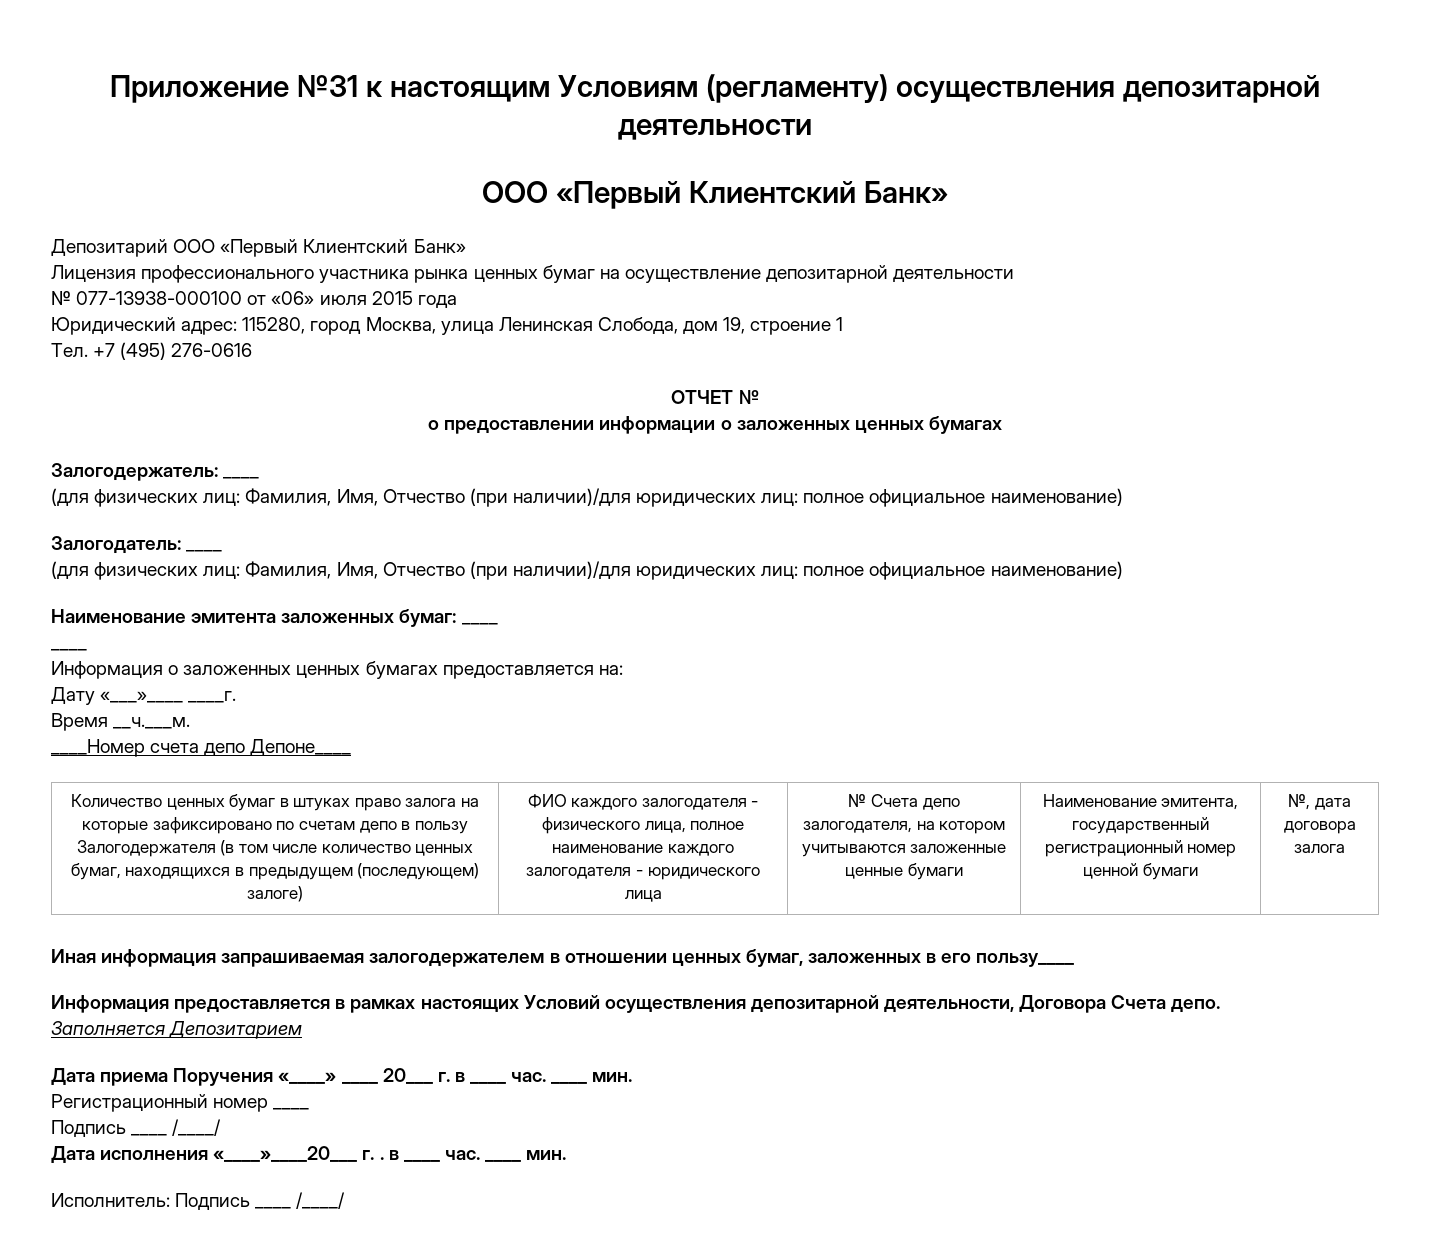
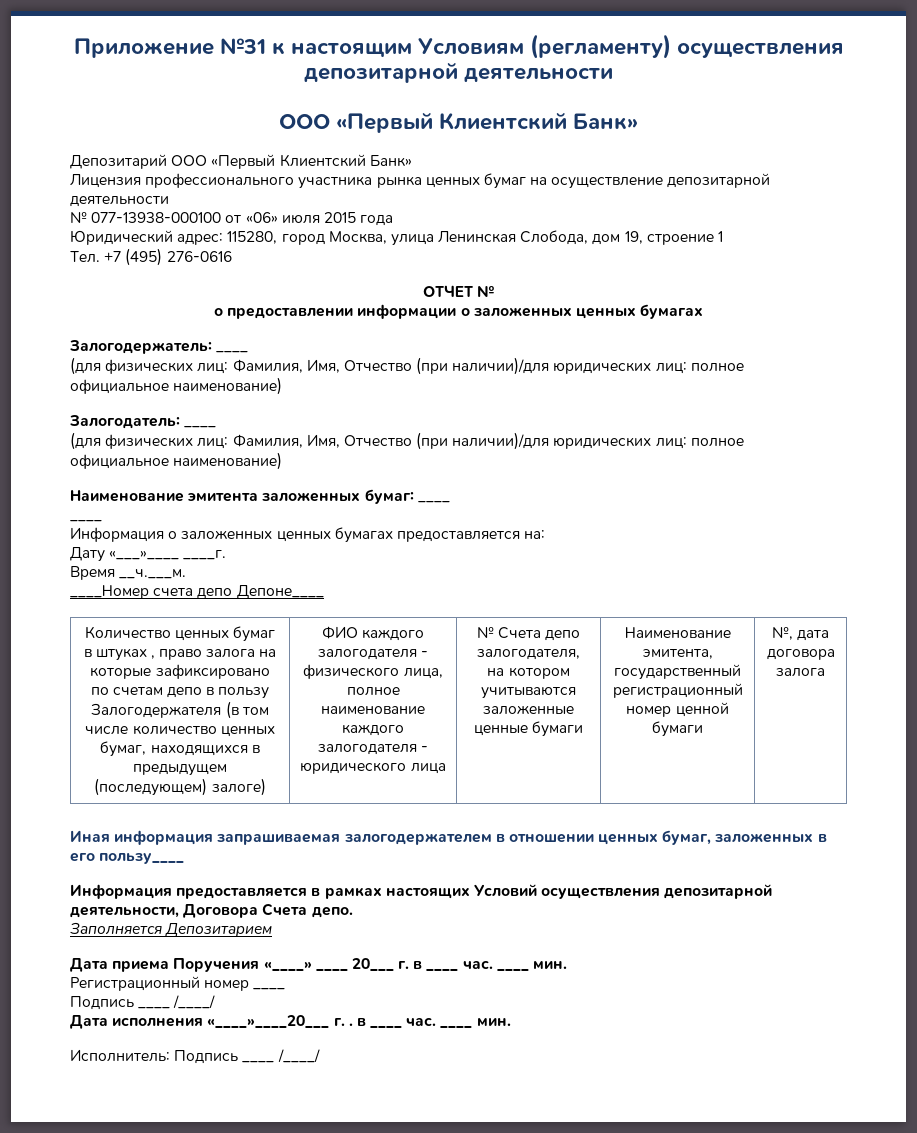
- Количество ценных бумаг в штуках право залога на которые зафиксировано по счетам депо в пользу Залогодержателя (в том числе количество ценных бумаг, находящихся в предыдущем (последующем) залоге)
+ Количество ценных бумаг в штуках , право залога на которые зафиксировано по счетам депо в пользу Залогодержателя (в том числе количество ценных бумаг, находящихся в предыдущем (последующем) залоге)

